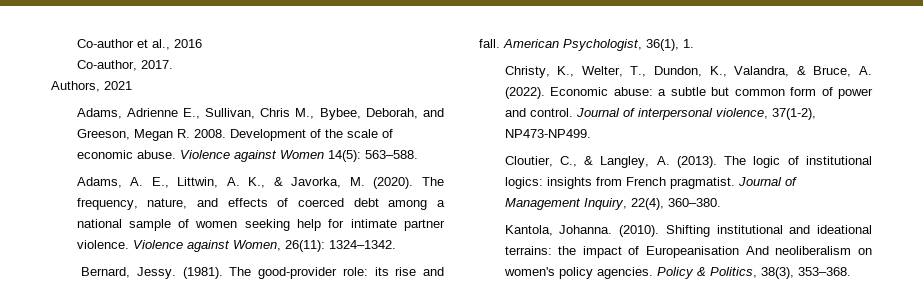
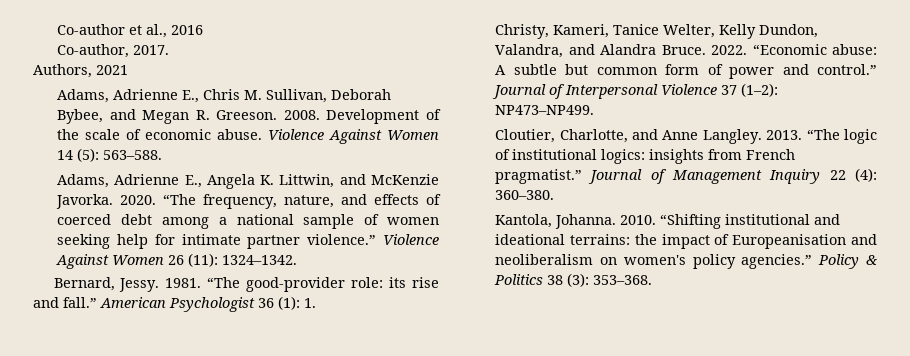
- Adams, Adrienne E., Sullivan, Chris M., Bybee, Deborah, and Greeson, Megan R. 2008.
+ Adams, Adrienne E., Chris M. Sullivan, Deborah Bybee, and Megan R. Greeson. 2008.
- Violence against Women 14(5): 563–588.
- Adams, A. E., Littwin, A. K., & Javorka, M. (2020). The frequency, nature, and effects of coerced debt among a national sample of women seeking help for intimate partner violence. Violence against Women, 26(11): 1324–1342.
+ Violence Against Women 14 (5): 563–588.
+ Adams, Adrienne E., Angela K. Littwin, and McKenzie Javorka. 2020. “The frequency, nature, and effects of coerced debt among a national sample of women seeking help for intimate partner violence.” Violence Against Women 26 (11): 1324–1342.
- (1981). The good-provider role: its rise and fall. American Psychologist, 36(1), 1.
- Christy, K., Welter, T., Dundon, K., Valandra, & Bruce, A. (2022). Economic abuse: a subtle but common form of power and control. Journal of interpersonal violence, 37(1-2), NP473-NP499.
- Cloutier, C., & Langley, A. (2013). The logic of institutional logics: insights from French pragmatist.
+ 1981. “The good-provider role: its rise and fall.” American Psychologist 36 (1): 1.
+ Christy, Kameri, Tanice Welter, Kelly Dundon, Valandra, and Alandra Bruce. 2022. “Economic abuse: A subtle but common form of power and control.” Journal of Interpersonal Violence 37 (1–2): NP473–NP499.
+ Cloutier, Charlotte, and Anne Langley. 2013. “The logic of institutional logics: insights from French pragmatist.”
- Journal of Management Inquiry, 22(4), 360–380.
+ Journal of Management Inquiry 22 (4): 360–380.
- (2010). Shifting institutional and ideational terrains: the impact of Europeanisation And neoliberalism on women's policy agencies.
+ 2010. “Shifting institutional and ideational terrains: the impact of Europeanisation and neoliberalism on women's policy agencies.”
- Policy & Politics, 38(3), 353–368.
+ Policy & Politics 38 (3): 353–368.

